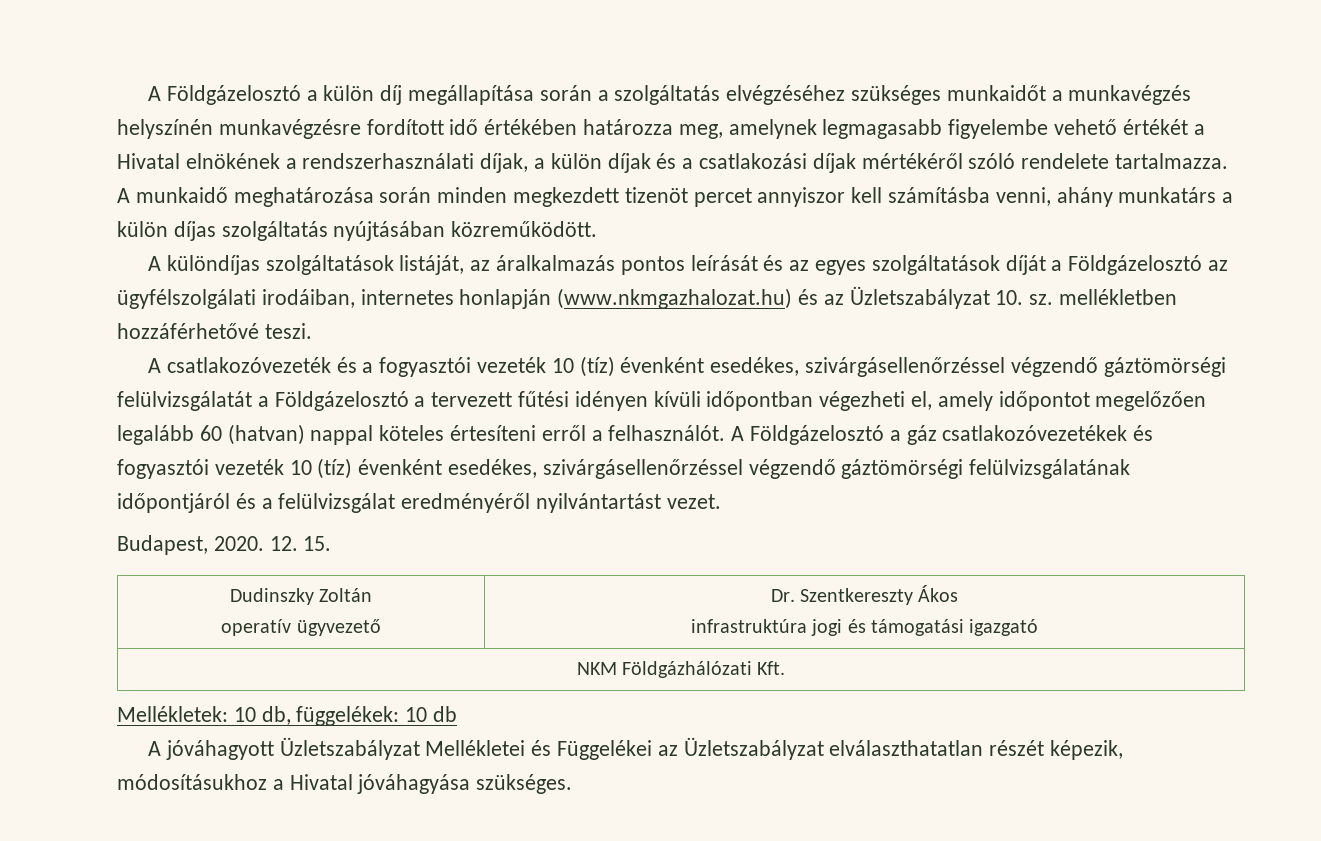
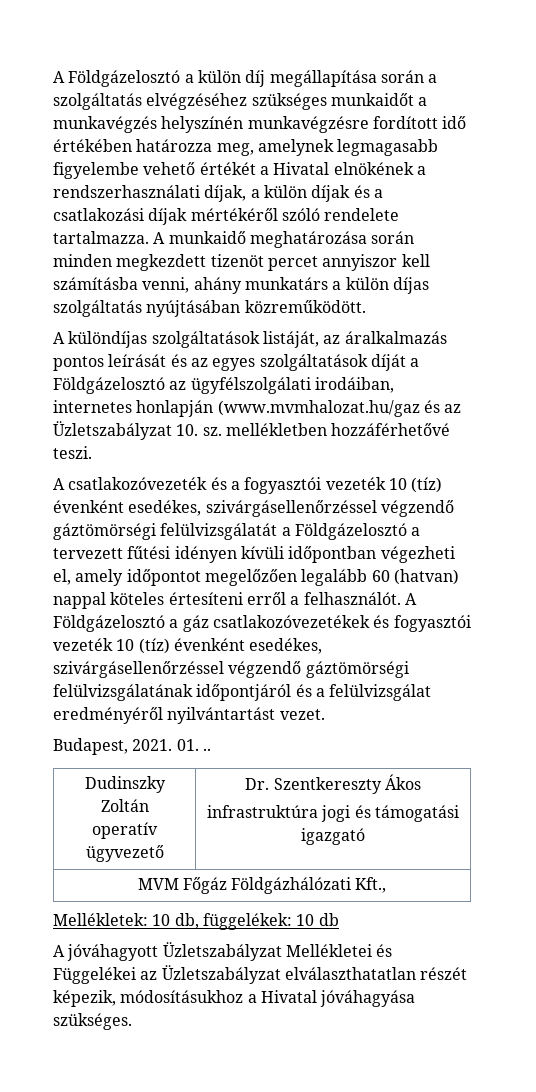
- A különdíjas szolgáltatások listáját, az áralkalmazás pontos leírását és az egyes szolgáltatások díját a Földgázelosztó az ügyfélszolgálati irodáiban, internetes honlapján (www.nkmgazhalozat.hu) és az Üzletszabályzat 10. sz. mellékletben hozzáférhetővé teszi.
+ A különdíjas szolgáltatások listáját, az áralkalmazás pontos leírását és az egyes szolgáltatások díját a Földgázelosztó az ügyfélszolgálati irodáiban, internetes honlapján (www.mvmhalozat.hu/gaz és az Üzletszabályzat 10. sz. mellékletben hozzáférhetővé teszi.
- Budapest, 2020. 12. 15.
+ Budapest, 2021. 01. ..
- NKM Földgázhálózati Kft.
+ MVM Főgáz Földgázhálózati Kft.,

